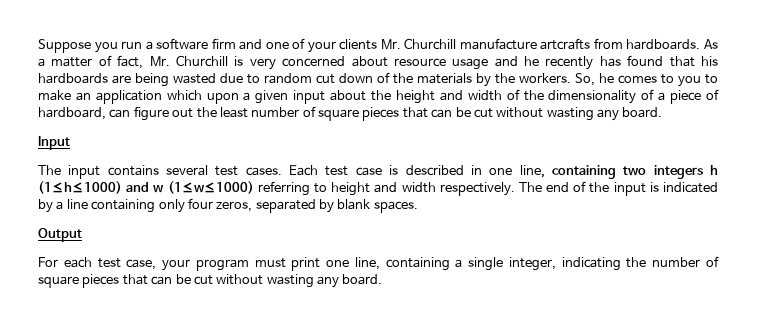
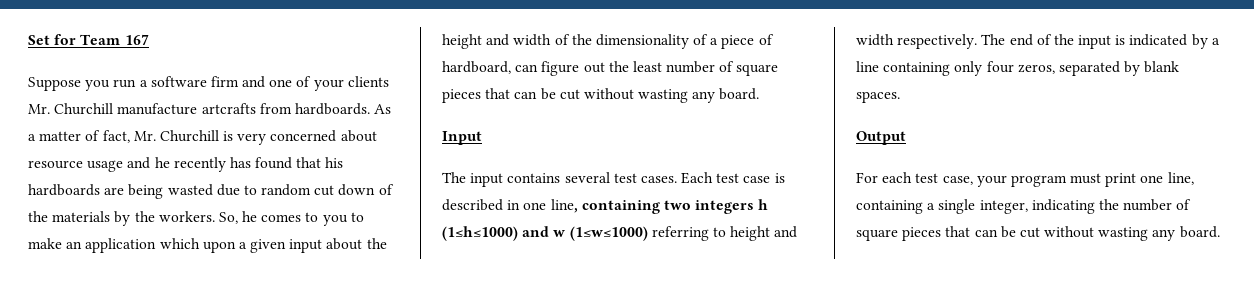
+ Set for Team 167

